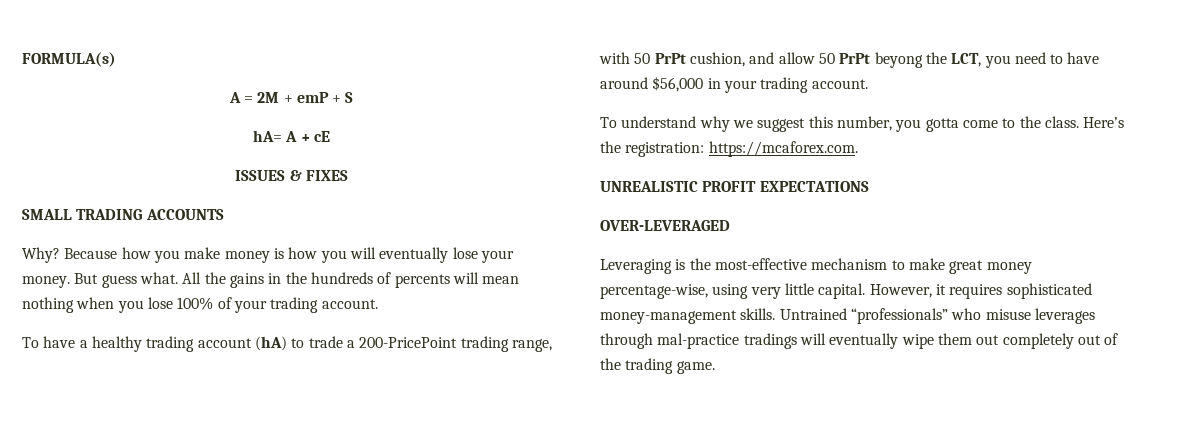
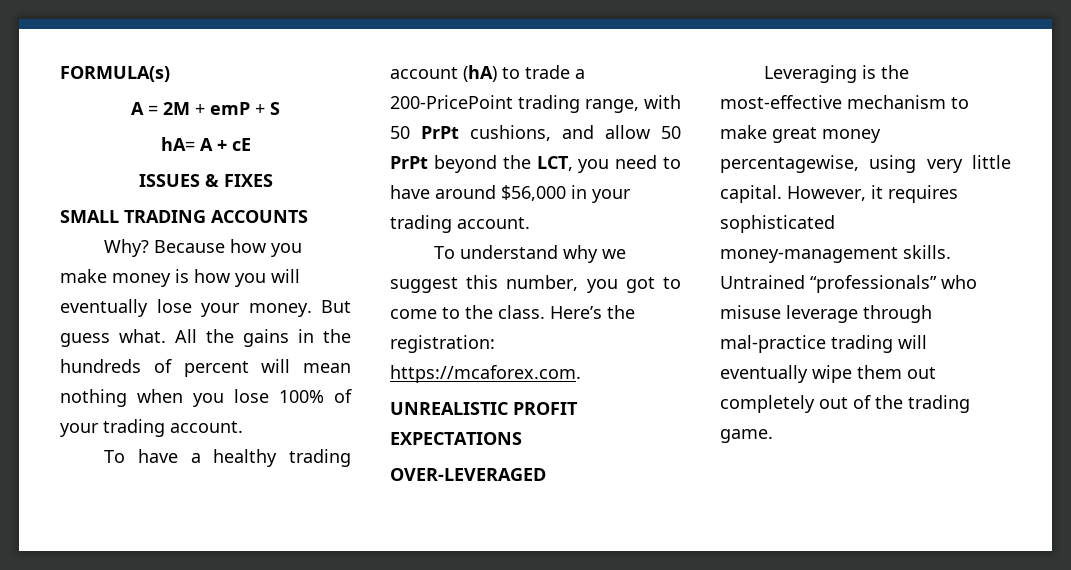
- All the gains in the hundreds of percents will mean nothing when you lose 100% of your trading account.
+ All the gains in the hundreds of percent will mean nothing when you lose 100% of your trading account.
- To have a healthy trading account (hA) to trade a 200-PricePoint trading range, with 50 PrPt cushion, and allow 50 PrPt beyong the LCT, you need to have around $56,000 in your trading account.
+ To have a healthy trading account (hA) to trade a 200-PricePoint trading range, with 50 PrPt cushions, and allow 50 PrPt beyond the LCT, you need to have around $56,000 in your trading account.
- To understand why we suggest this number, you gotta come to the class.
+ To understand why we suggest this number, you got to come to the class.
- Leveraging is the most-effective mechanism to make great money percentage-wise, using very little capital.
+ Leveraging is the most-effective mechanism to make great money percentagewise, using very little capital.
- Untrained “professionals” who misuse leverages through mal-practice tradings will eventually wipe them out completely out of the trading game.
+ Untrained “professionals” who misuse leverage through mal-practice trading will eventually wipe them out completely out of the trading game.

